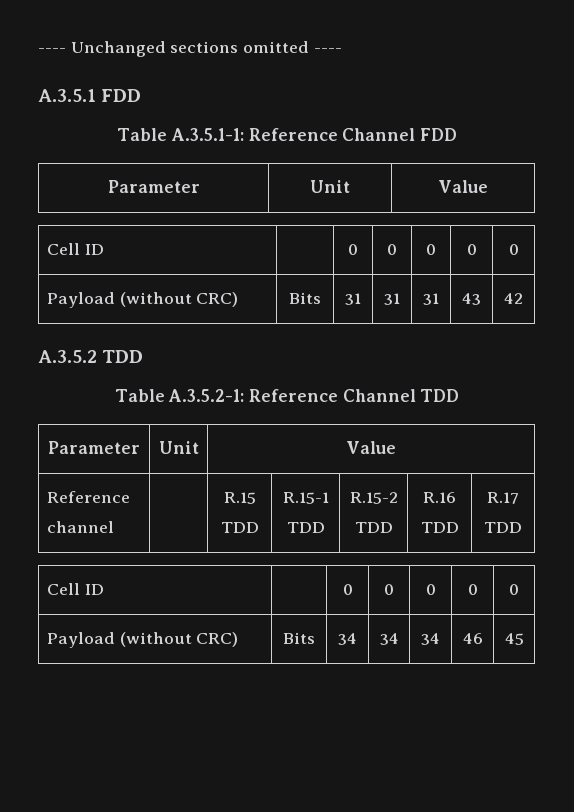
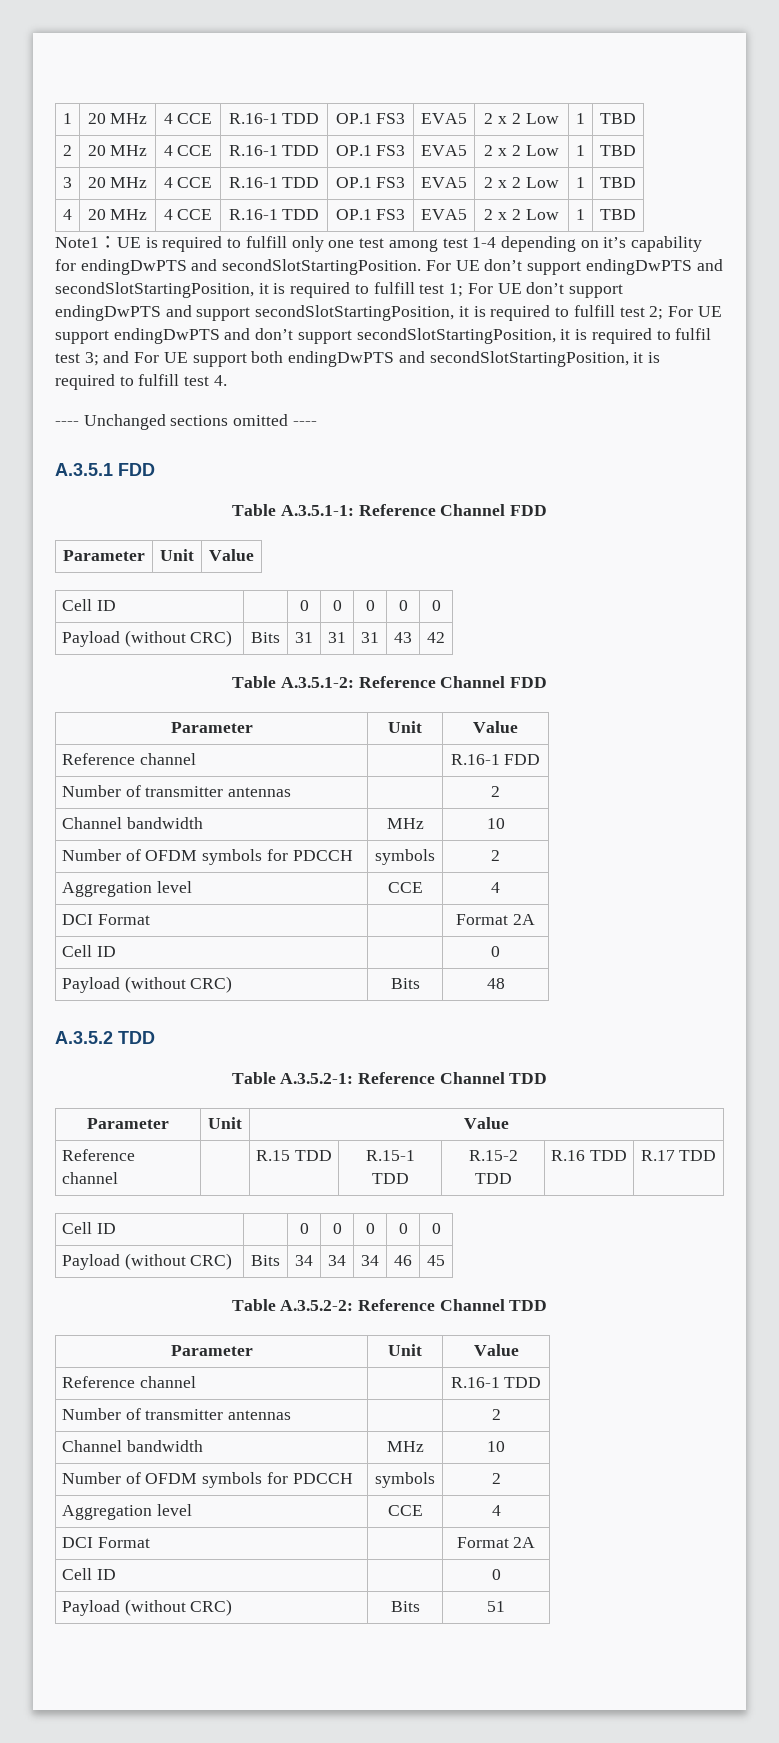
+ 1 | 20 MHz | 4 CCE | R.16-1 TDD | OP.1 FS3 | EVA5 | 2 x 2 Low | 1 | TBD
+ 2 | 20 MHz | 4 CCE | R.16-1 TDD | OP.1 FS3 | EVA5 | 2 x 2 Low | 1 | TBD
+ 3 | 20 MHz | 4 CCE | R.16-1 TDD | OP.1 FS3 | EVA5 | 2 x 2 Low | 1 | TBD
+ 4 | 20 MHz | 4 CCE | R.16-1 TDD | OP.1 FS3 | EVA5 | 2 x 2 Low | 1 | TBD
+ Note1：UE is required to fulfill only one test among test 1-4 depending on it’s capability for endingDwPTS and secondSlotStartingPosition. For UE don’t support endingDwPTS and secondSlotStartingPosition, it is required to fulfill test 1; For UE don’t support endingDwPTS and support secondSlotStartingPosition, it is required to fulfill test 2; For UE support endingDwPTS and don’t support secondSlotStartingPosition, it is required to fulfil test 3; and For UE support both endingDwPTS and secondSlotStartingPosition, it is required to fulfill test 4.
+ Table A.3.5.1-2: Reference Channel FDD
+ Parameter | Unit | Value
+ Reference channel | | R.16-1 FDD
+ Number of transmitter antennas | | 2
+ Channel bandwidth | MHz | 10
+ Number of OFDM symbols for PDCCH | symbols | 2
+ Aggregation level | CCE | 4
+ DCI Format | | Format 2A
+ Cell ID | | 0
+ Payload (without CRC) | Bits | 48
+ Table A.3.5.2-2: Reference Channel TDD
+ Parameter | Unit | Value
+ Reference channel | | R.16-1 TDD
+ Number of transmitter antennas | | 2
+ Channel bandwidth | MHz | 10
+ Number of OFDM symbols for PDCCH | symbols | 2
+ Aggregation level | CCE | 4
+ DCI Format | | Format 2A
+ Cell ID | | 0
+ Payload (without CRC) | Bits | 51

